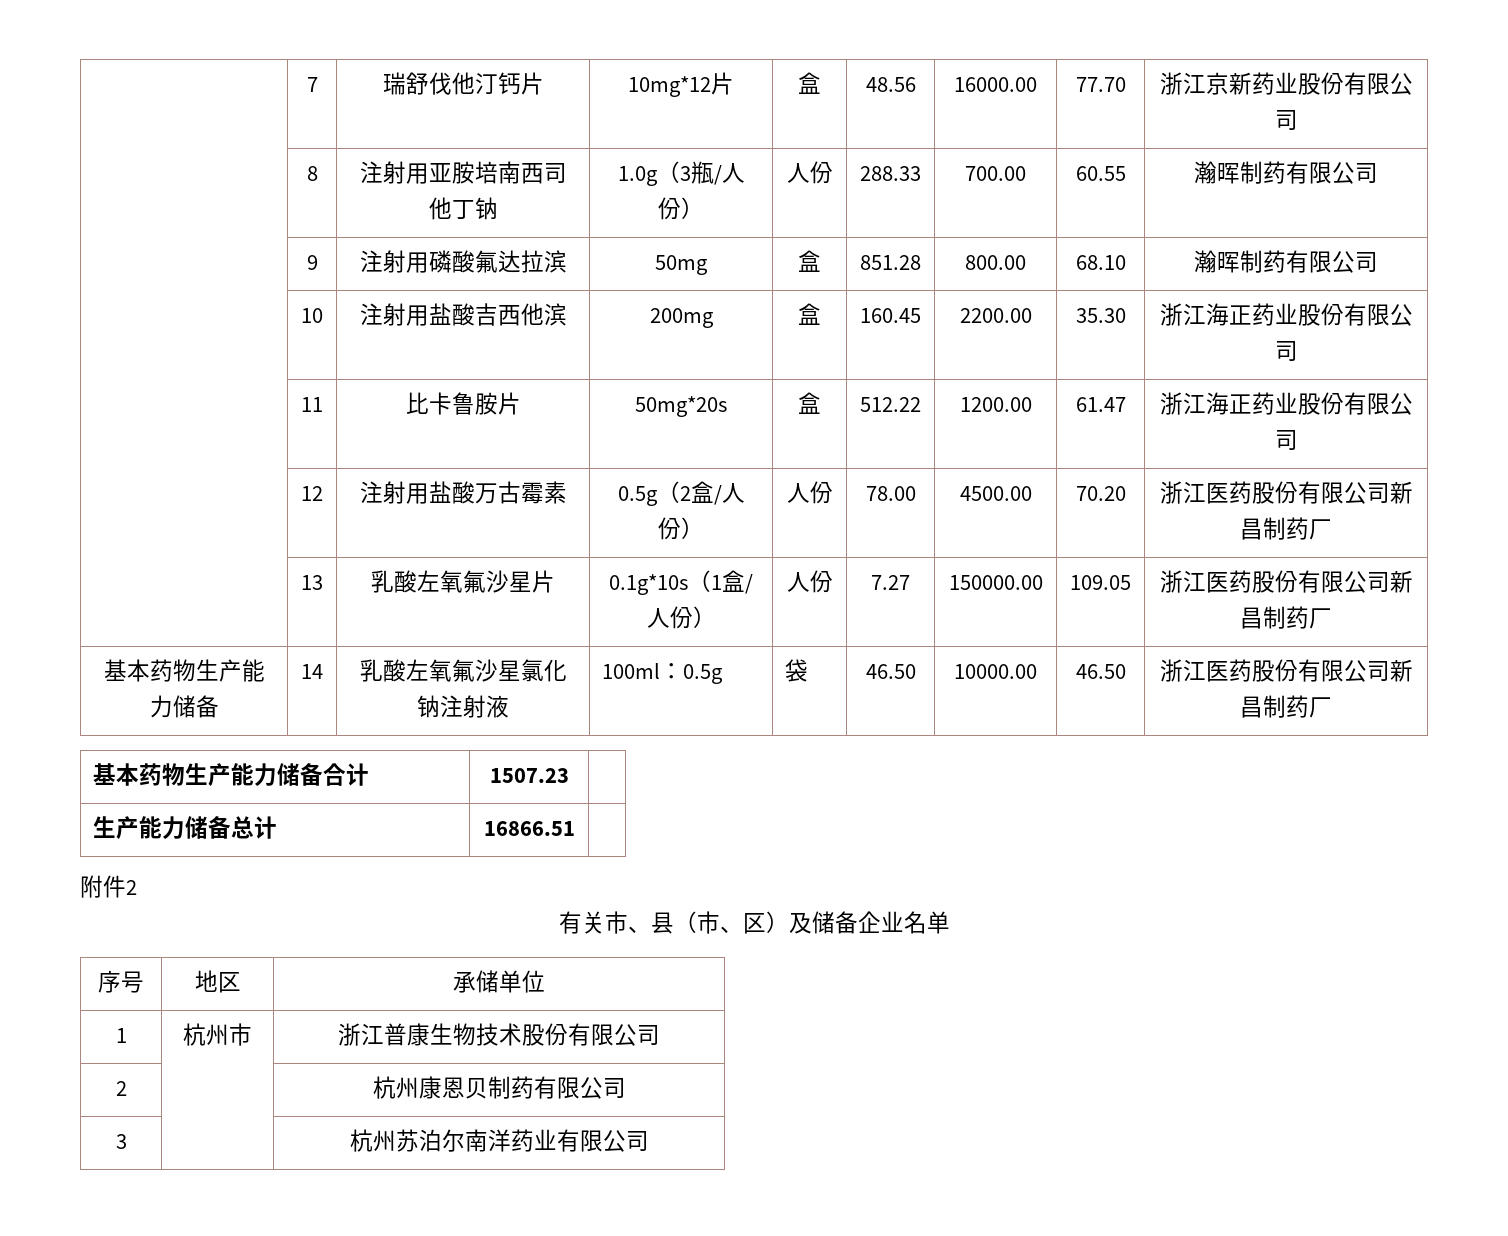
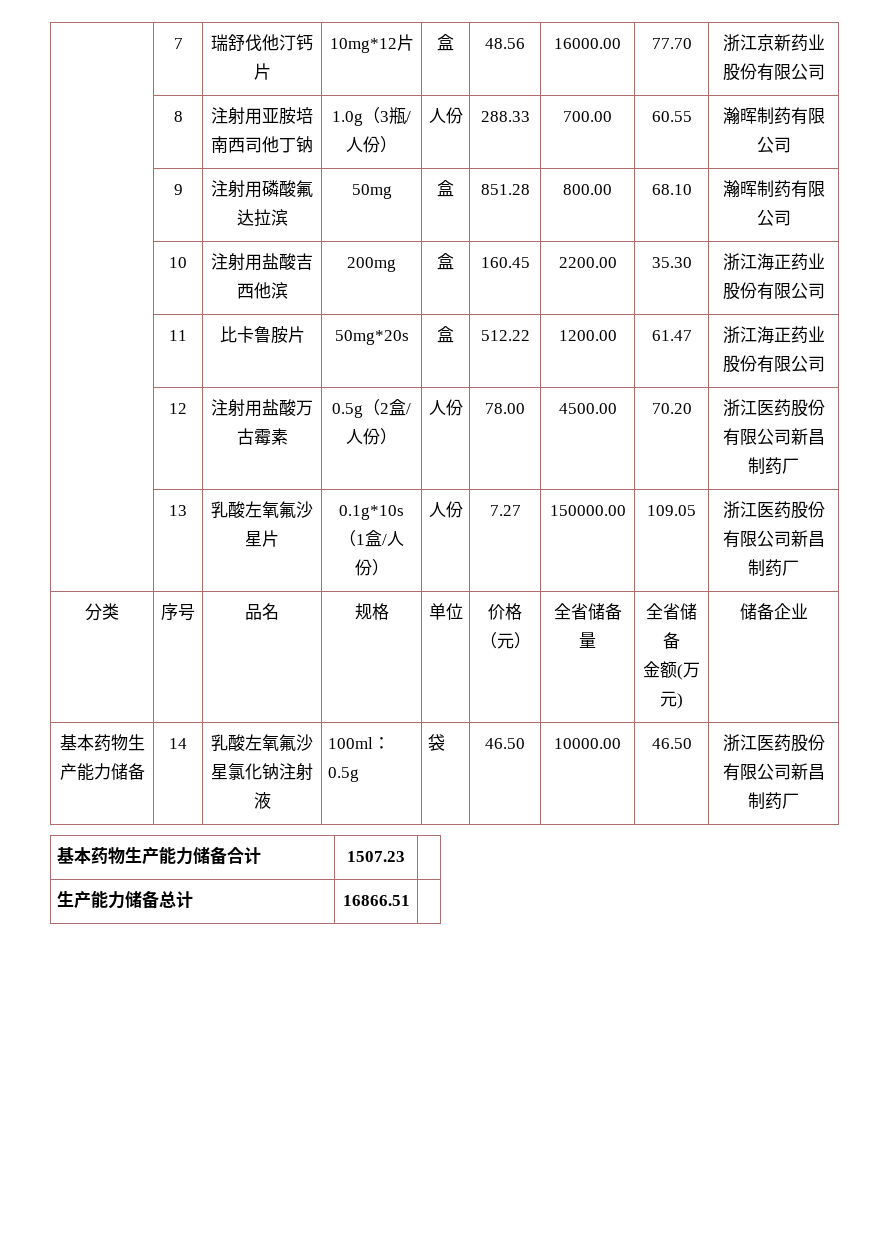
+ 分类 | 序号 | 品名 | 规格 | 单位 | 价格（元） | 全省储备量 | 全省储备
+ 金额(万元) | 储备企业
- 附件2
- 有关市、县（市、区）及储备企业名单
- 序号 | 地区 | 承储单位
- 1 | 杭州市 | 浙江普康生物技术股份有限公司
- 2 | | 杭州康恩贝制药有限公司
- 3 | | 杭州苏泊尔南洋药业有限公司

